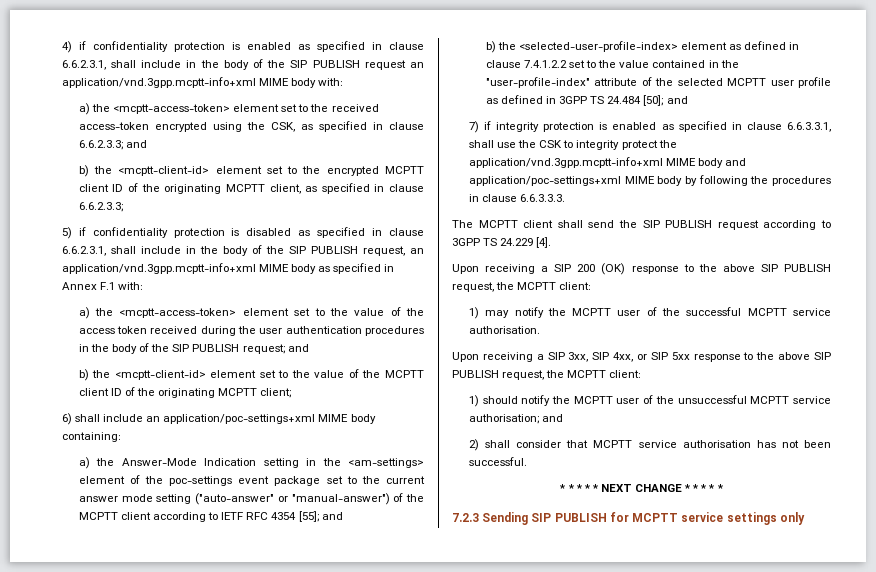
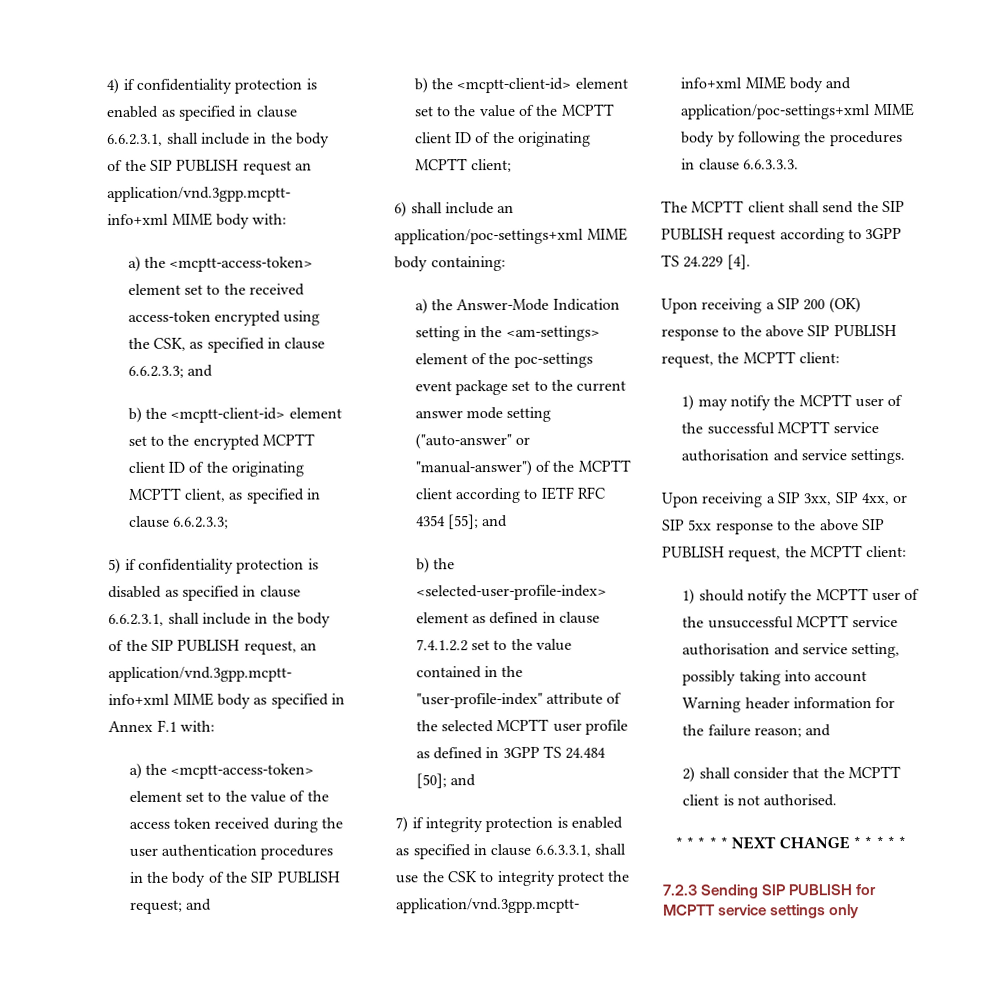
- 1) may notify the MCPTT user of the successful MCPTT service authorisation.
+ 1) may notify the MCPTT user of the successful MCPTT service authorisation and service settings.
- 1) should notify the MCPTT user of the unsuccessful MCPTT service authorisation; and
+ 1) should notify the MCPTT user of the unsuccessful MCPTT service authorisation and service setting, possibly taking into account Warning header information for the failure reason; and
- 2) shall consider that MCPTT service authorisation has not been successful.
+ 2) shall consider that the MCPTT client is not authorised.

